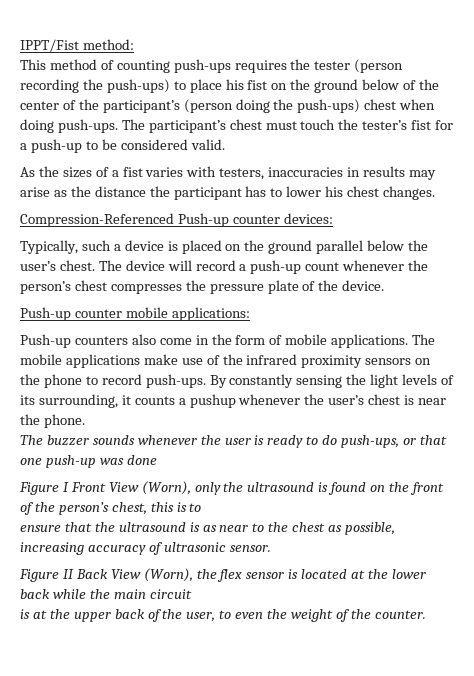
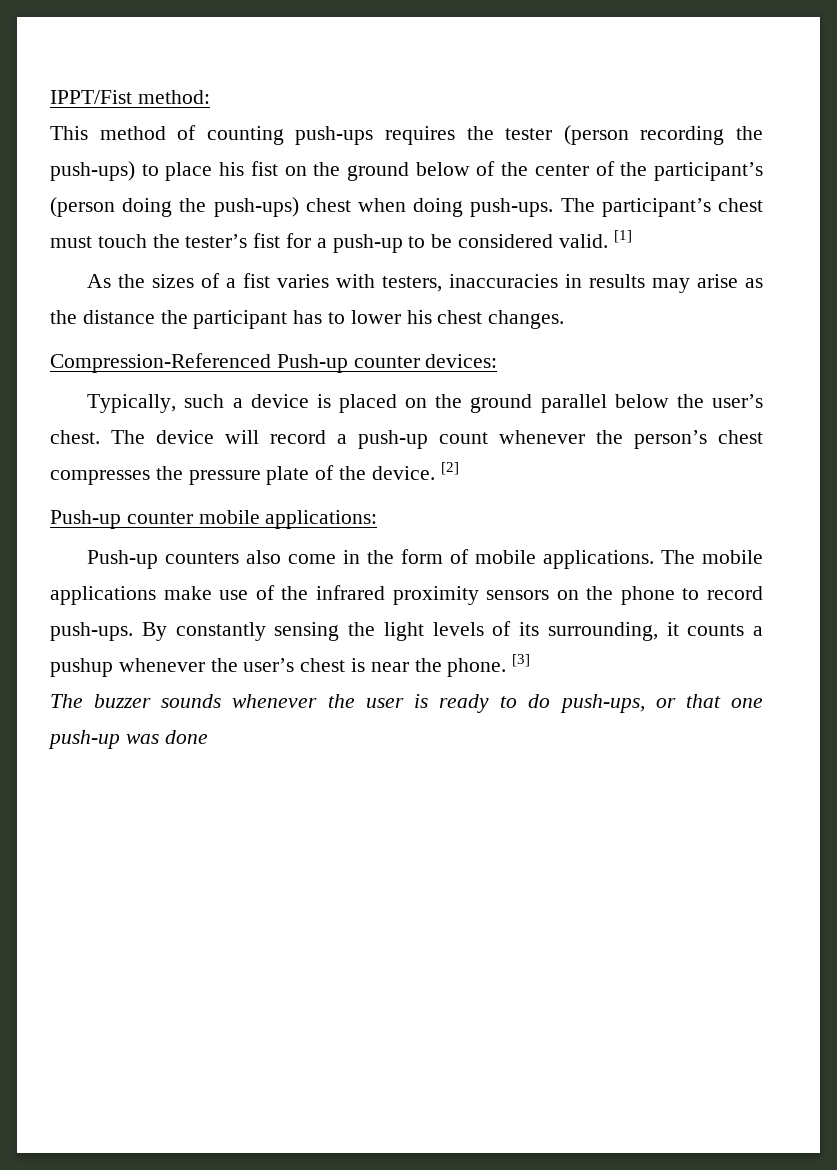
+ [1]
+ [2]
+ [3]
- Figure I Front View (Worn), only the ultrasound is found on the front of the person’s chest, this is to
- ensure that the ultrasound is as near to the chest as possible, increasing accuracy of ultrasonic sensor.
- Figure II Back View (Worn), the flex sensor is located at the lower back while the main circuit
- is at the upper back of the user, to even the weight of the counter.

